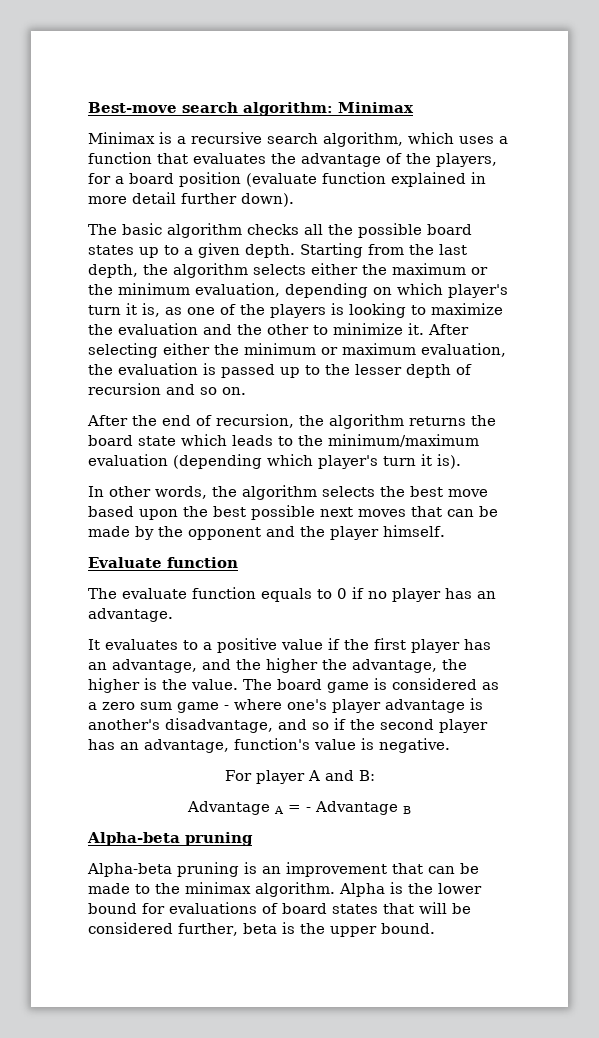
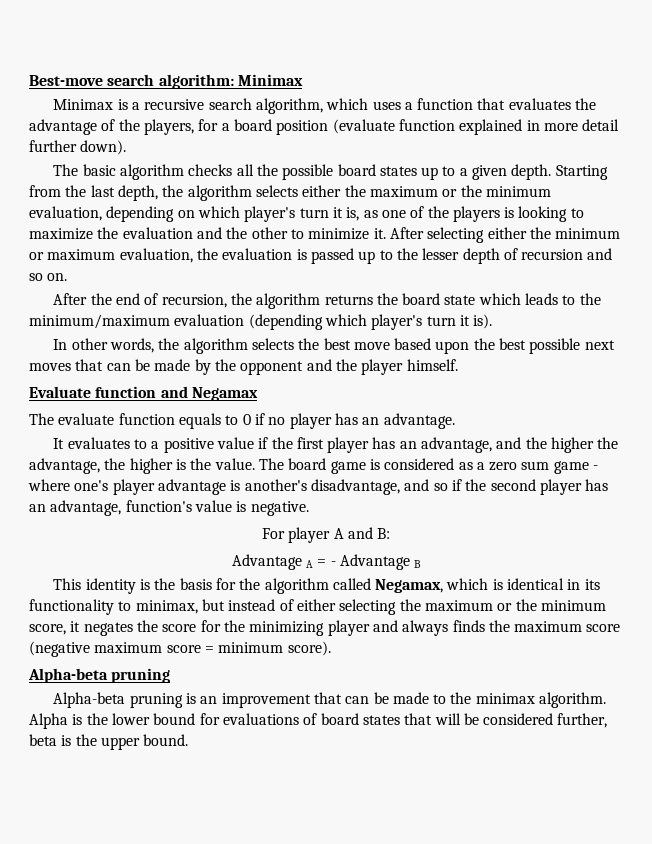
- Evaluate function
+ Evaluate function and Negamax
+ This identity is the basis for the algorithm called Negamax, which is identical in its functionality to minimax, but instead of either selecting the maximum or the minimum score, it negates the score for the minimizing player and always finds the maximum score (negative maximum score = minimum score).

